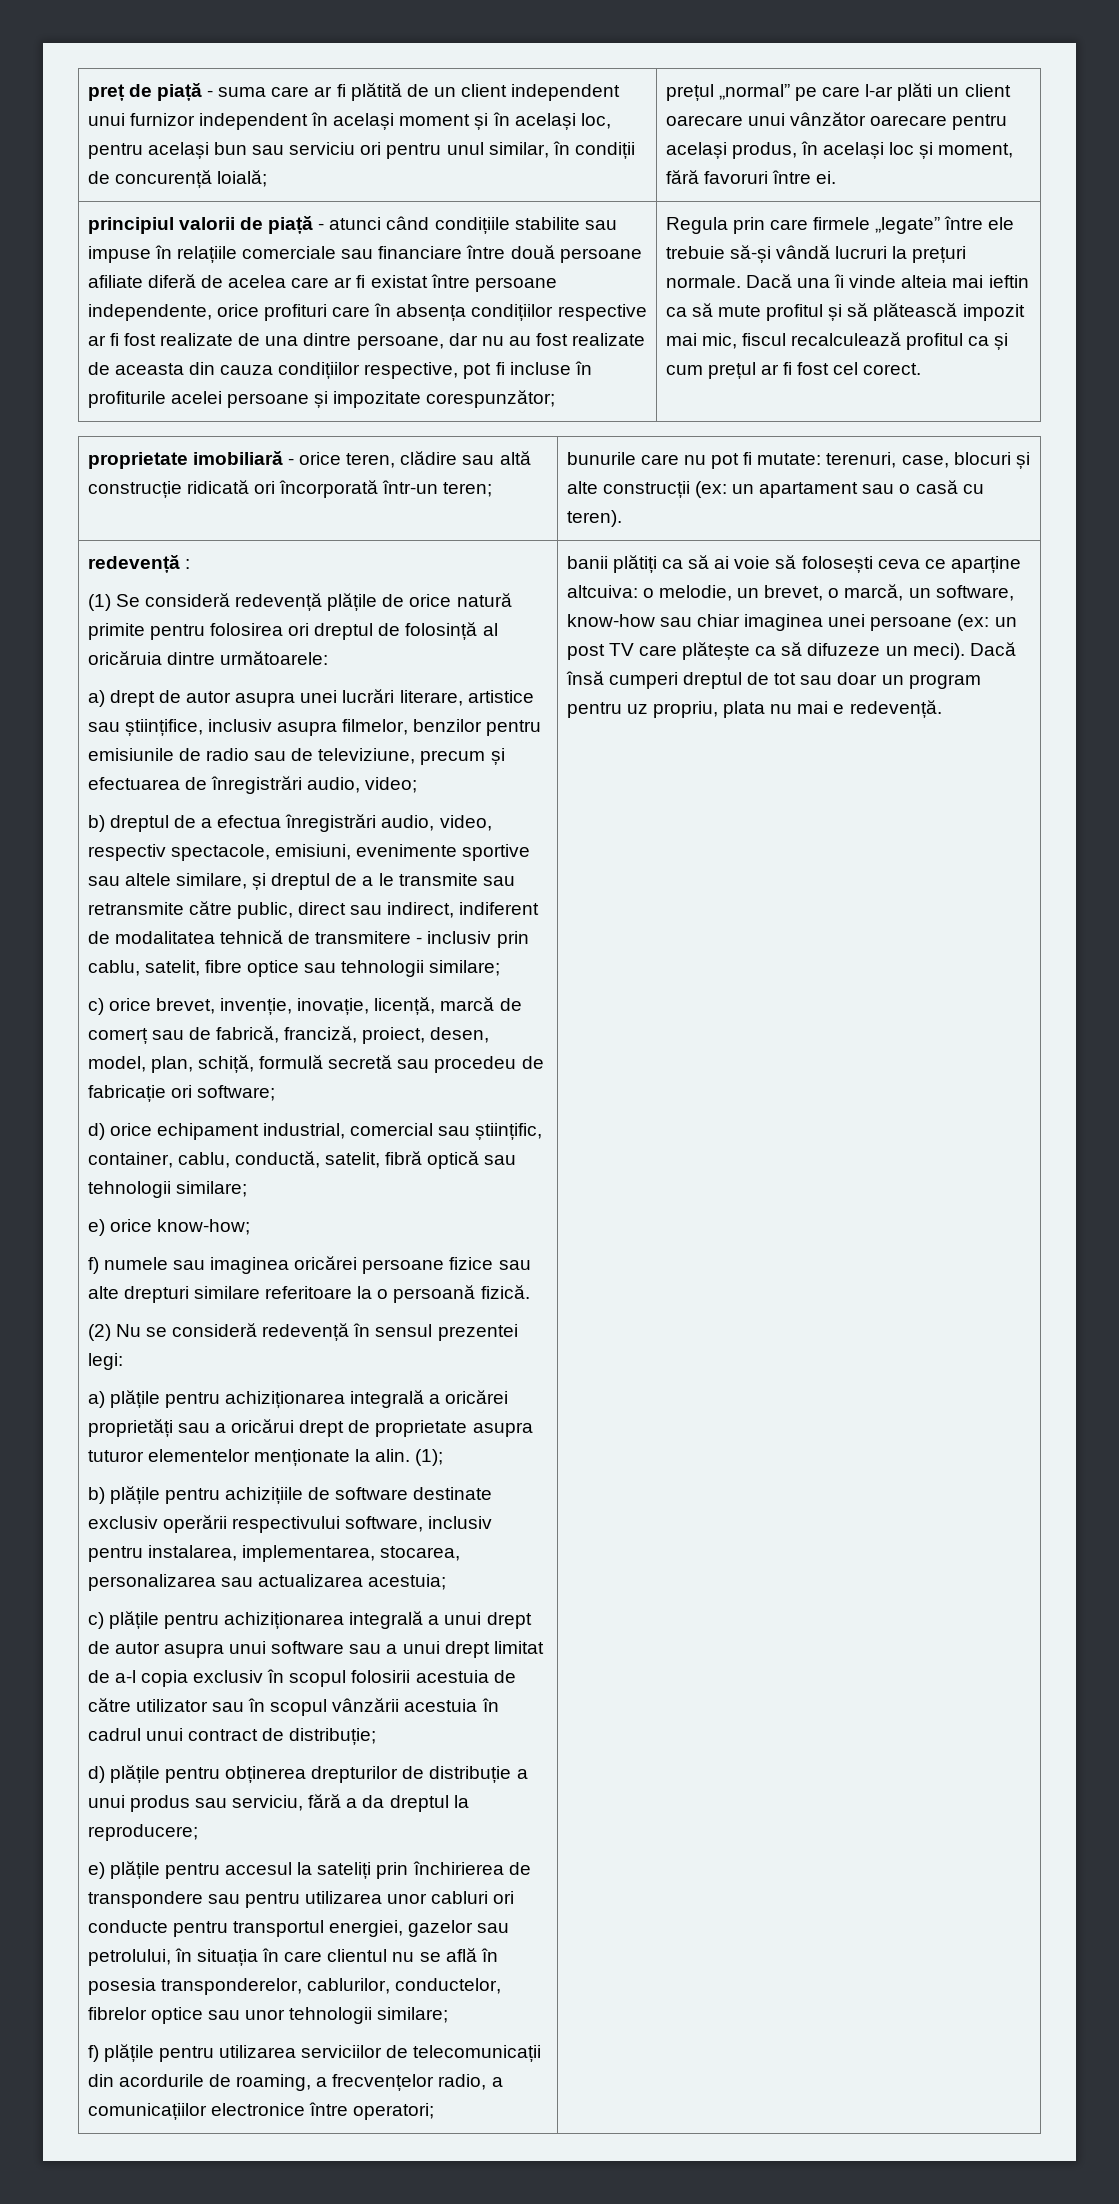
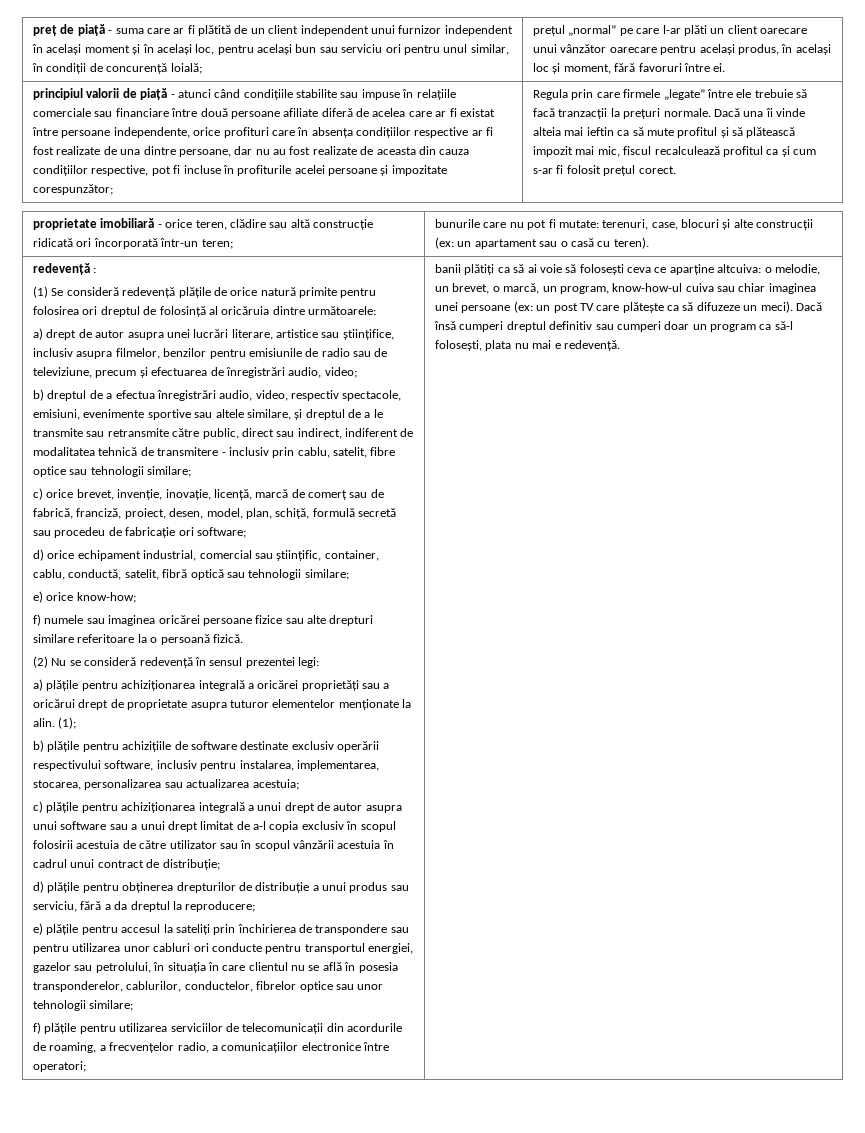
- Regula prin care firmele „legate” între ele trebuie să-și vândă lucruri la prețuri normale.
+ Regula prin care firmele „legate” între ele trebuie să facă tranzacții la prețuri normale.
- Dacă una îi vinde alteia mai ieftin ca să mute profitul și să plătească impozit mai mic, fiscul recalculează profitul ca și cum prețul ar fi fost cel corect.
+ Dacă una îi vinde alteia mai ieftin ca să mute profitul și să plătească impozit mai mic, fiscul recalculează profitul ca și cum s-ar fi folosit prețul corect.
- banii plătiți ca să ai voie să folosești ceva ce aparține altcuiva: o melodie, un brevet, o marcă, un software, know-how sau chiar imaginea unei persoane (ex: un post TV care plătește ca să difuzeze un meci).
+ banii plătiți ca să ai voie să folosești ceva ce aparține altcuiva: o melodie, un brevet, o marcă, un program, know-how-ul cuiva sau chiar imaginea unei persoane (ex: un post TV care plătește ca să difuzeze un meci).
- Dacă însă cumperi dreptul de tot sau doar un program pentru uz propriu, plata nu mai e redevență.
+ Dacă însă cumperi dreptul definitiv sau cumperi doar un program ca să-l folosești, plata nu mai e redevență.

